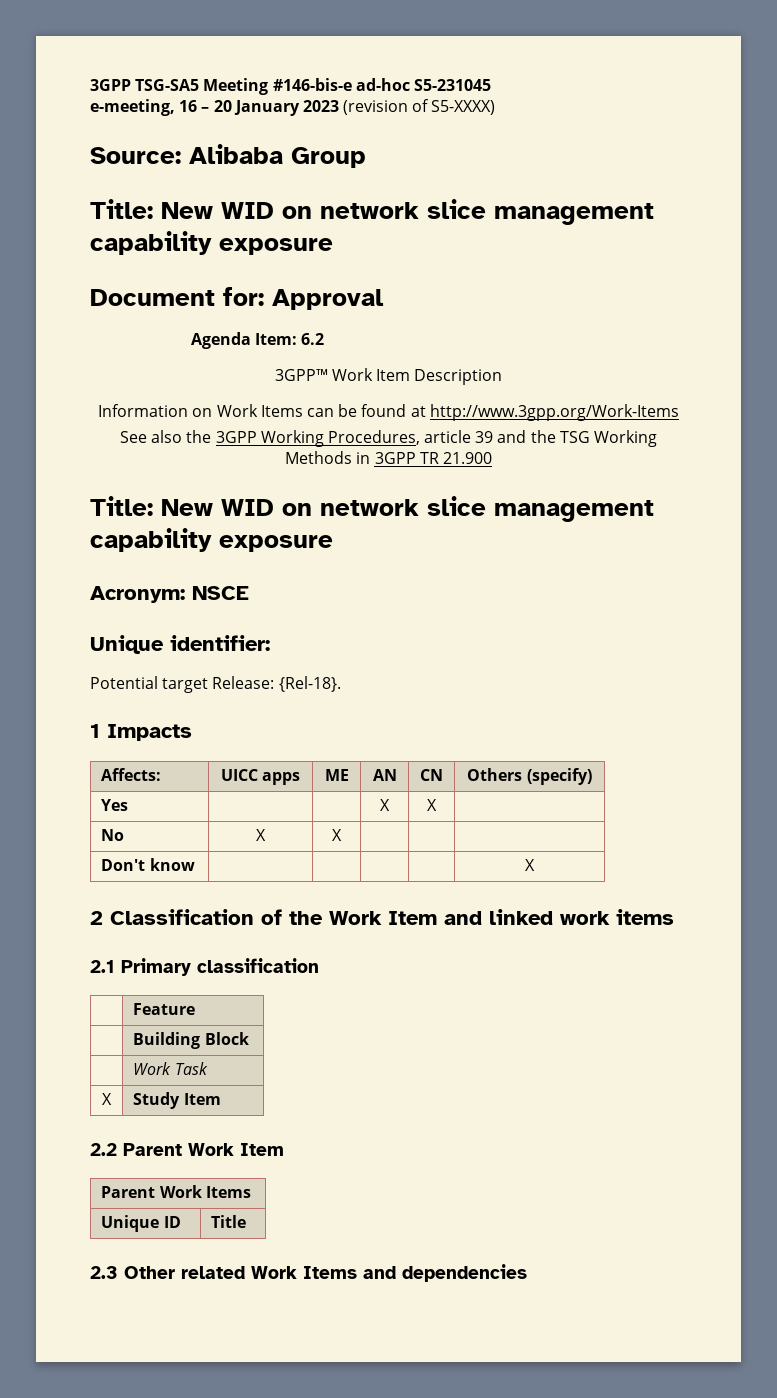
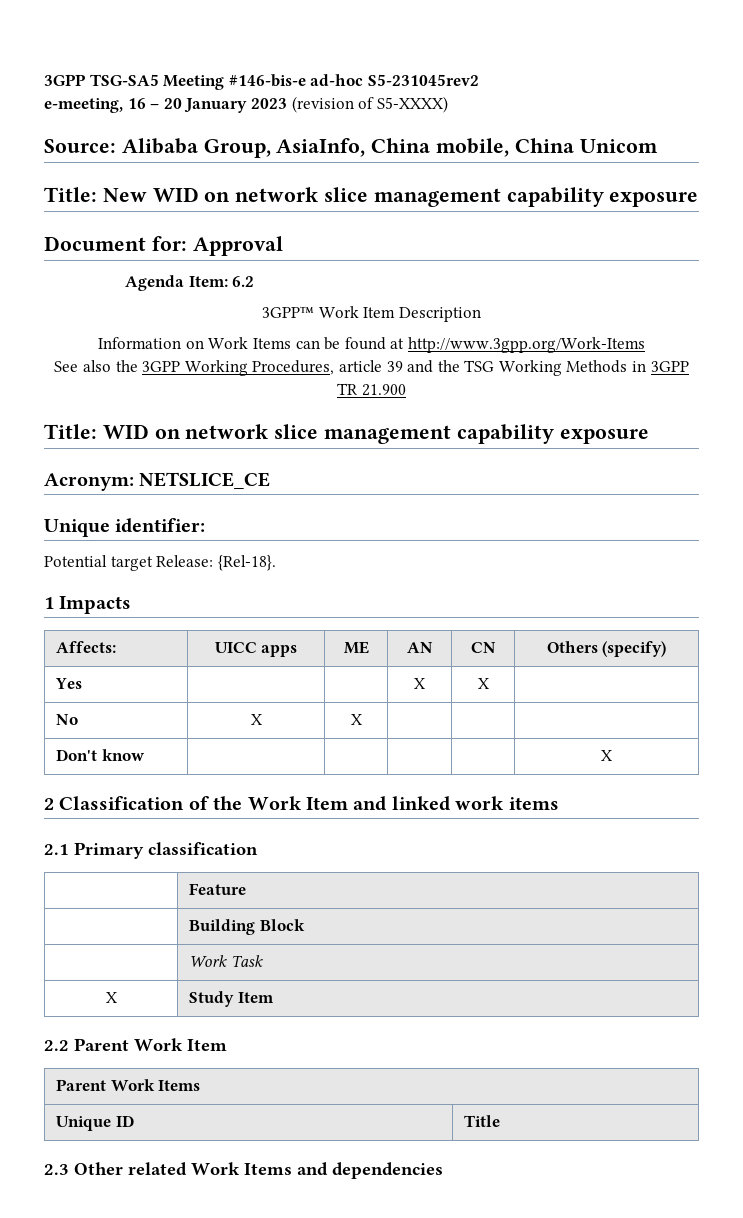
- 3GPP TSG-SA5 Meeting #146-bis-e ad-hoc S5-231045
+ 3GPP TSG-SA5 Meeting #146-bis-e ad-hoc S5-231045rev2
- Source: Alibaba Group
+ Source: Alibaba Group, AsiaInfo, China mobile, China Unicom
  See also the 3GPP Working Procedures, article 39 and the TSG Working Methods in 3GPP TR 21.900
- Title: New WID on network slice management capability exposure
+ Title: WID on network slice management capability exposure
- Acronym: NSCE
+ Acronym: NETSLICE_CE

